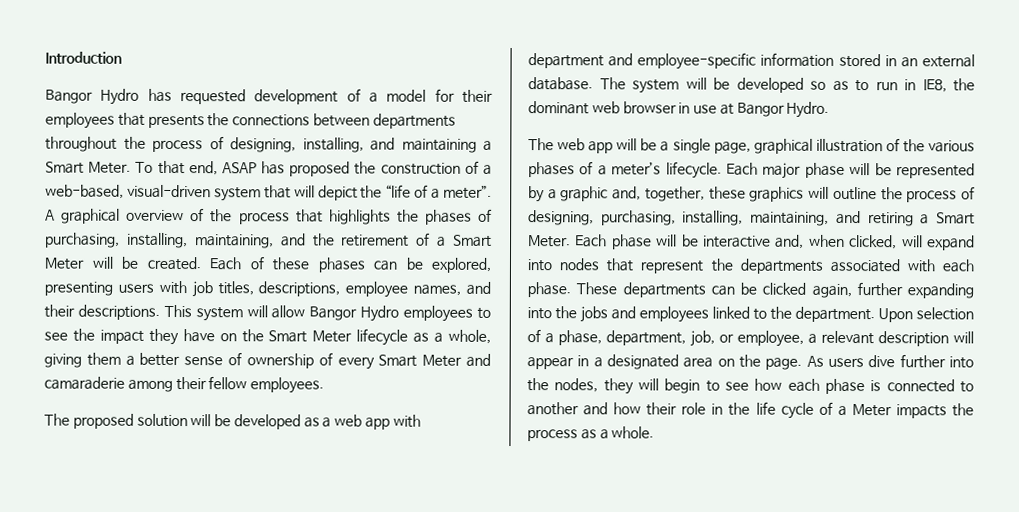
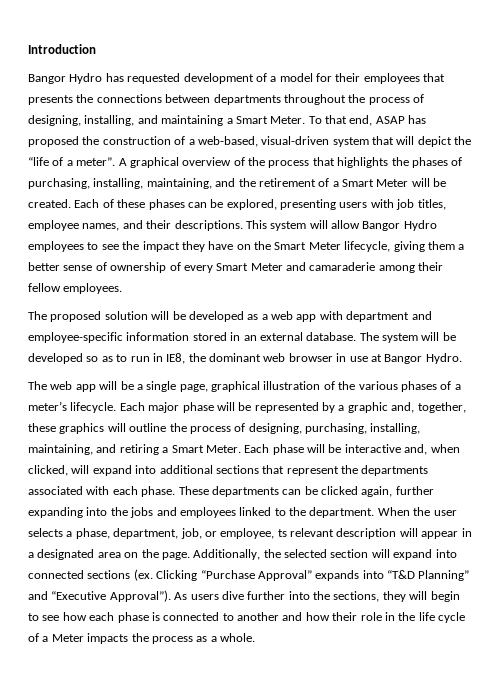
- Each of these phases can be explored, presenting users with job titles, descriptions, employee names, and their descriptions.
+ Each of these phases can be explored, presenting users with job titles, employee names, and their descriptions.
- This system will allow Bangor Hydro employees to see the impact they have on the Smart Meter lifecycle as a whole, giving them a better sense of ownership of every Smart Meter and camaraderie among their fellow employees.
+ This system will allow Bangor Hydro employees to see the impact they have on the Smart Meter lifecycle, giving them a better sense of ownership of every Smart Meter and camaraderie among their fellow employees.
- Each phase will be interactive and, when clicked, will expand into nodes that represent the departments associated with each phase.
+ Each phase will be interactive and, when clicked, will expand into additional sections that represent the departments associated with each phase.
- Upon selection of a phase, department, job, or employee, a relevant description will appear in a designated area on the page.
+ When the user selects a phase, department, job, or employee, ts relevant description will appear in a designated area on the page.
+ Additionally, the selected section will expand into connected sections (ex. Clicking “Purchase Approval” expands into “T&D Planning” and “Executive Approval”).
- As users dive further into the nodes, they will begin to see how each phase is connected to another and how their role in the life cycle of a Meter impacts the process as a whole.
+ As users dive further into the sections, they will begin to see how each phase is connected to another and how their role in the life cycle of a Meter impacts the process as a whole.

